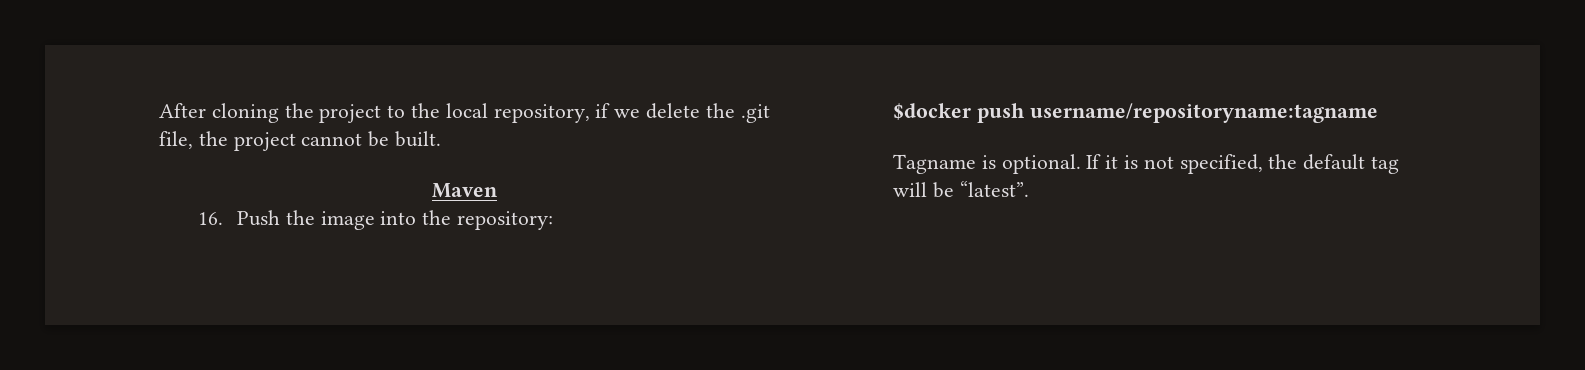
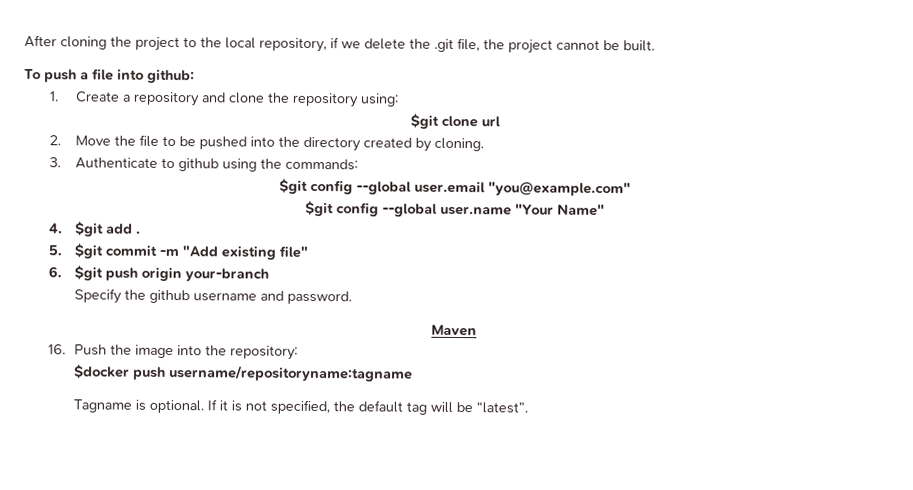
+ To push a file into github:
+ 1. Create a repository and clone the repository using:
+ $git clone url
+ 2. Move the file to be pushed into the directory created by cloning.
+ 3. Authenticate to github using the commands:
+ $git config --global user.email "you@example.com"
+ $git config --global user.name "Your Name"
+ 4. $git add .
+ 5. $git commit -m "Add existing file"
+ 6. $git push origin your-branch
+ Specify the github username and password.

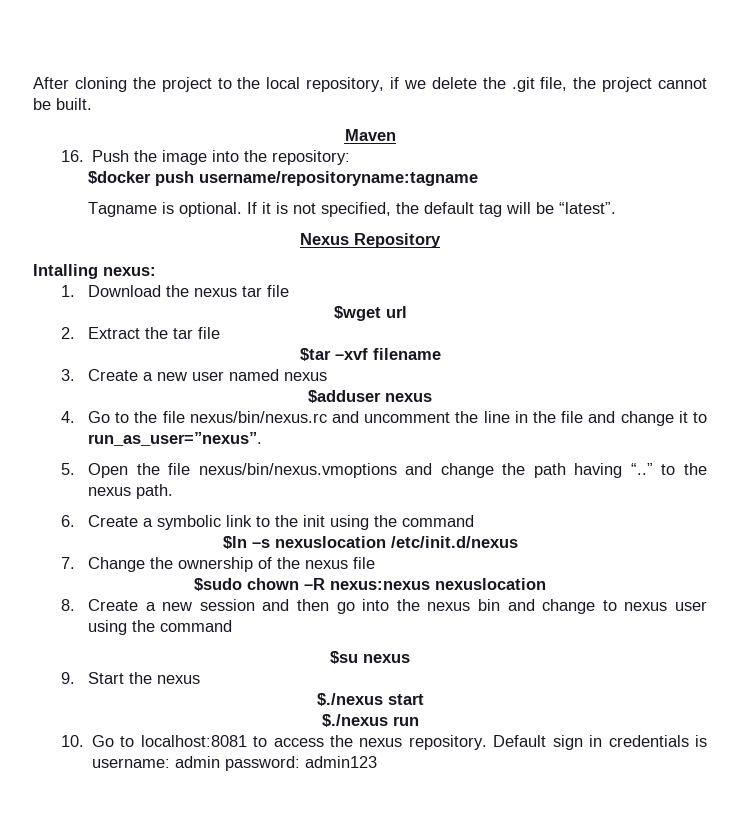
- To push a file into github:
- 1. Create a repository and clone the repository using:
- $git clone url
- 2. Move the file to be pushed into the directory created by cloning.
- 3. Authenticate to github using the commands:
- $git config --global user.email "you@example.com"
- $git config --global user.name "Your Name"
- 4. $git add .
- 5. $git commit -m "Add existing file"
- 6. $git push origin your-branch
- Specify the github username and password.
+ Nexus Repository
+ Intalling nexus:
+ 1. Download the nexus tar file
+ $wget url
+ 2. Extract the tar file
+ $tar –xvf filename
+ 3. Create a new user named nexus
+ $adduser nexus
+ 4. Go to the file nexus/bin/nexus.rc and uncomment the line in the file and change it to run_as_user=”nexus”.
+ 5. Open the file nexus/bin/nexus.vmoptions and change the path having “..” to the nexus path.
+ 6. Create a symbolic link to the init using the command
+ $ln –s nexuslocation /etc/init.d/nexus
+ 7. Change the ownership of the nexus file
+ $sudo chown –R nexus:nexus nexuslocation
+ 8. Create a new session and then go into the nexus bin and change to nexus user using the command
+ $su nexus
+ 9. Start the nexus
+ $./nexus start
+ $./nexus run
+ 10. Go to localhost:8081 to access the nexus repository. Default sign in credentials is username: admin password: admin123

